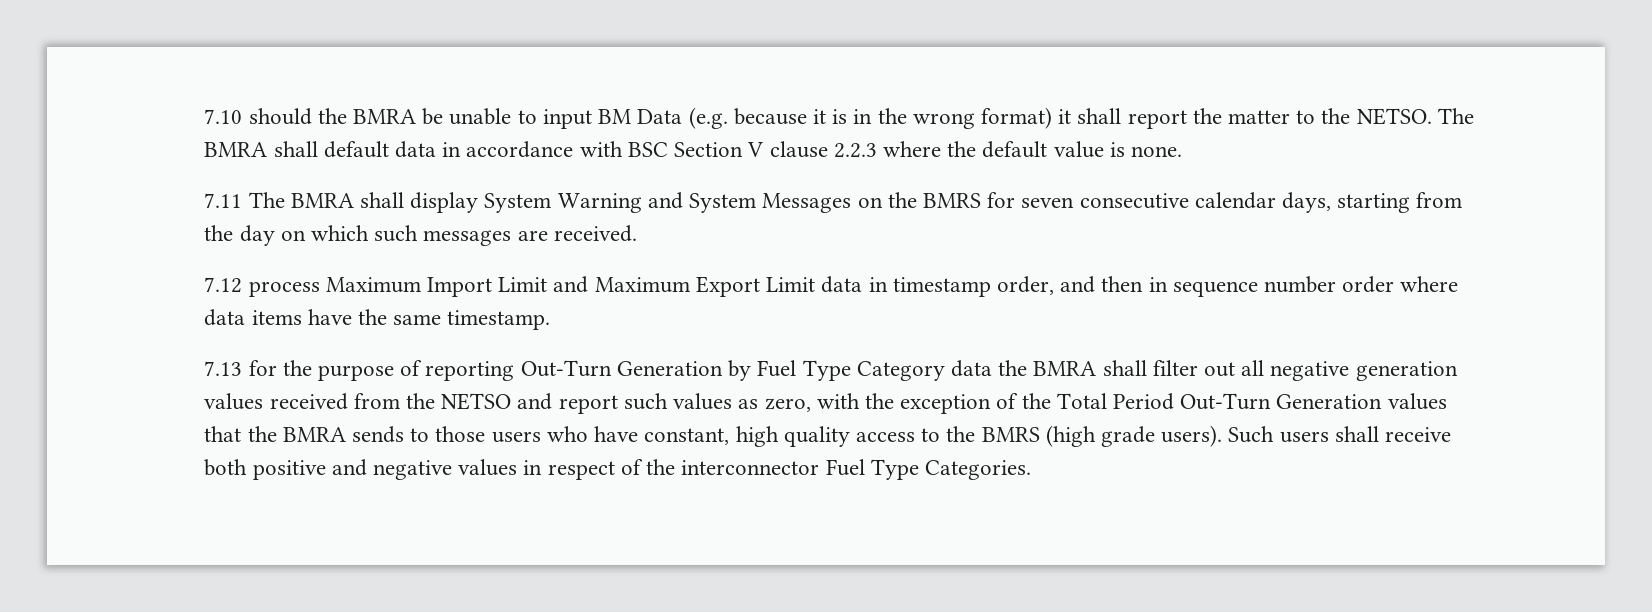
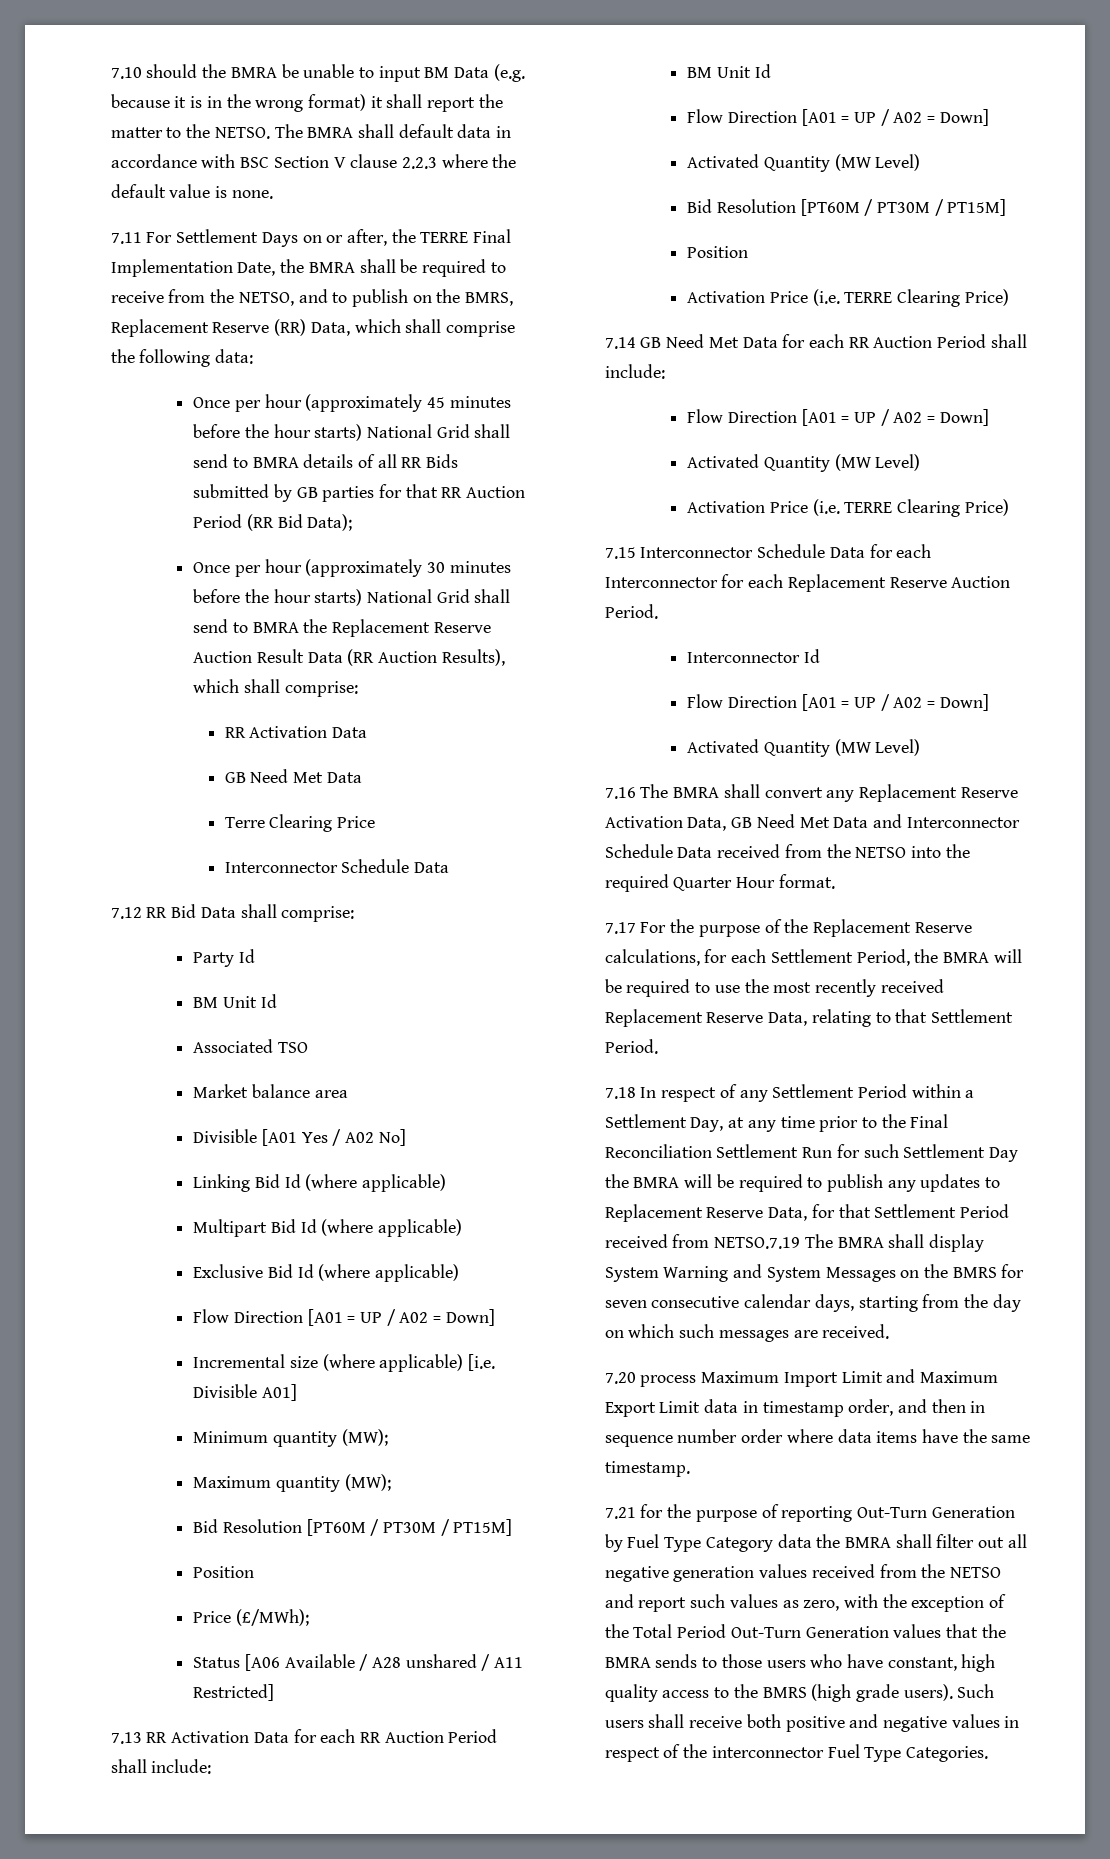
- 7.11 The BMRA shall display System Warning and System Messages on the BMRS for seven consecutive calendar days, starting from the day on which such messages are received.
+ 7.11 For Settlement Days on or after, the TERRE Final Implementation Date, the BMRA shall be required to receive from the NETSO, and to publish on the BMRS, Replacement Reserve (RR) Data, which shall comprise the following data:
+ Once per hour (approximately 45 minutes before the hour starts) National Grid shall send to BMRA details of all RR Bids submitted by GB parties for that RR Auction Period (RR Bid Data);
+ Once per hour (approximately 30 minutes before the hour starts) National Grid shall send to BMRA the Replacement Reserve Auction Result Data (RR Auction Results), which shall comprise:
+ RR Activation Data
+ GB Need Met Data
+ Terre Clearing Price
+ Interconnector Schedule Data
+ 7.12 RR Bid Data shall comprise:
+ Party Id
+ BM Unit Id
+ Associated TSO
+ Market balance area
+ Divisible [A01 Yes / A02 No]
+ Linking Bid Id (where applicable)
+ Multipart Bid Id (where applicable)
+ Exclusive Bid Id (where applicable)
+ Flow Direction [A01 = UP / A02 = Down]
+ Incremental size (where applicable) [i.e. Divisible A01]
+ Minimum quantity (MW);
+ Maximum quantity (MW);
+ Bid Resolution [PT60M / PT30M / PT15M]
+ Position
+ Price (£/MWh);
+ Status [A06 Available / A28 unshared / A11 Restricted]
+ 7.13 RR Activation Data for each RR Auction Period shall include:
+ BM Unit Id
+ Flow Direction [A01 = UP / A02 = Down]
+ Activated Quantity (MW Level)
+ Bid Resolution [PT60M / PT30M / PT15M]
+ Position
+ Activation Price (i.e. TERRE Clearing Price)
+ 7.14 GB Need Met Data for each RR Auction Period shall include:
+ Flow Direction [A01 = UP / A02 = Down]
+ Activated Quantity (MW Level)
+ Activation Price (i.e. TERRE Clearing Price)
+ 7.15 Interconnector Schedule Data for each Interconnector for each Replacement Reserve Auction Period.
+ Interconnector Id
+ Flow Direction [A01 = UP / A02 = Down]
+ Activated Quantity (MW Level)
+ 7.16 The BMRA shall convert any Replacement Reserve Activation Data, GB Need Met Data and Interconnector Schedule Data received from the NETSO into the required Quarter Hour format.
+ 7.17 For the purpose of the Replacement Reserve calculations, for each Settlement Period, the BMRA will be required to use the most recently received Replacement Reserve Data, relating to that Settlement Period.
+ 7.18 In respect of any Settlement Period within a Settlement Day, at any time prior to the Final Reconciliation Settlement Run for such Settlement Day the BMRA will be required to publish any updates to Replacement Reserve Data, for that Settlement Period received from NETSO.7.19 The BMRA shall display System Warning and System Messages on the BMRS for seven consecutive calendar days, starting from the day on which such messages are received.
- 7.12 process Maximum Import Limit and Maximum Export Limit data in timestamp order, and then in sequence number order where data items have the same timestamp.
+ 7.20 process Maximum Import Limit and Maximum Export Limit data in timestamp order, and then in sequence number order where data items have the same timestamp.
- 7.13 for the purpose of reporting Out-Turn Generation by Fuel Type Category data the BMRA shall filter out all negative generation values received from the NETSO and report such values as zero, with the exception of the Total Period Out-Turn Generation values that the BMRA sends to those users who have constant, high quality access to the BMRS (high grade users).
+ 7.21 for the purpose of reporting Out-Turn Generation by Fuel Type Category data the BMRA shall filter out all negative generation values received from the NETSO and report such values as zero, with the exception of the Total Period Out-Turn Generation values that the BMRA sends to those users who have constant, high quality access to the BMRS (high grade users).

